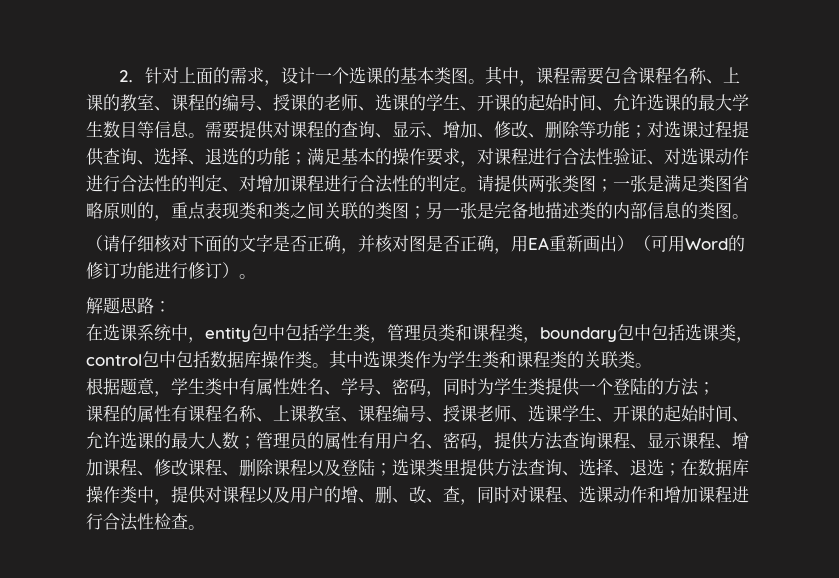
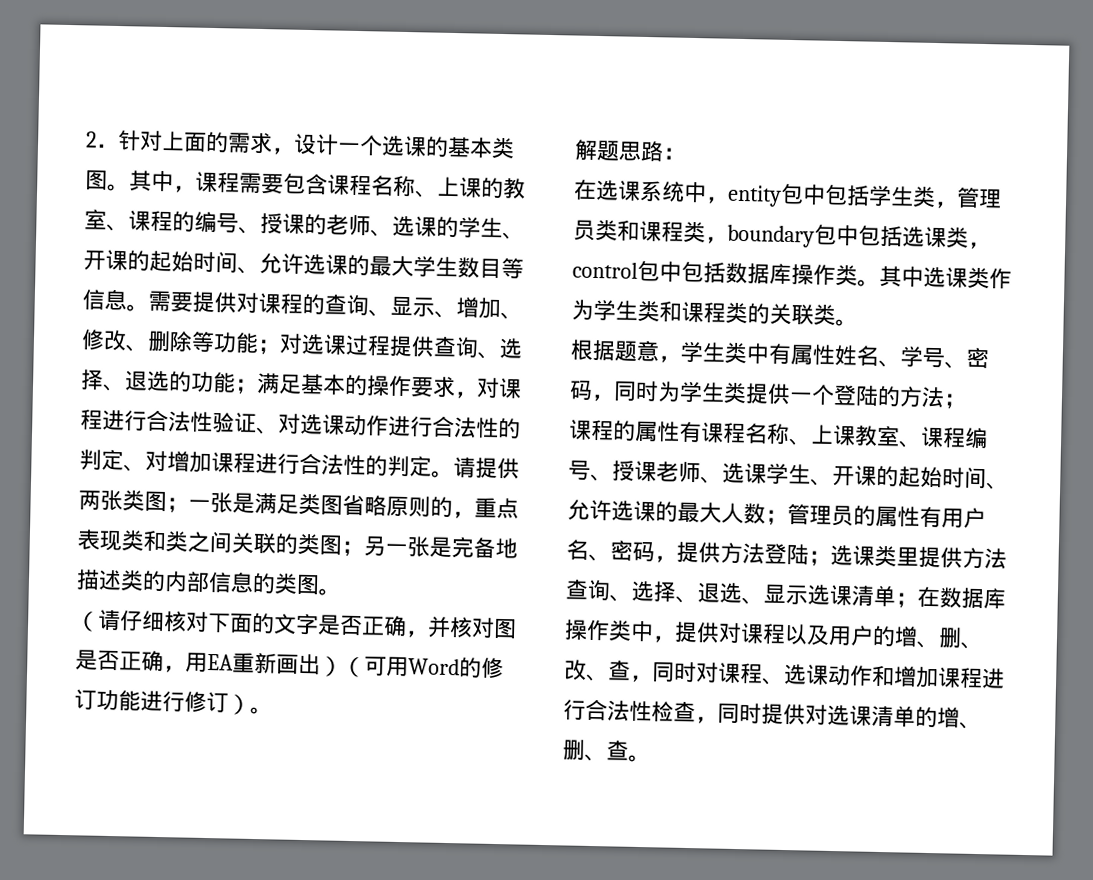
- 管理员的属性有用户名、密码，提供方法查询课程、显示课程、增加课程、修改课程、删除课程以及登陆；
+ 管理员的属性有用户名、密码，提供方法登陆；
- 选课类里提供方法查询、选择、退选；
+ 选课类里提供方法查询、选择、退选、显示选课清单；
- 在数据库操作类中，提供对课程以及用户的增、删、改、查，同时对课程、选课动作和增加课程进行合法性检查。
+ 在数据库操作类中，提供对课程以及用户的增、删、改、查，同时对课程、选课动作和增加课程进行合法性检查，同时提供对选课清单的增、删、查。

